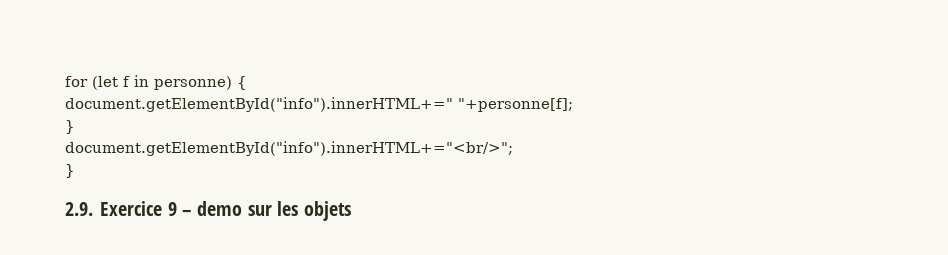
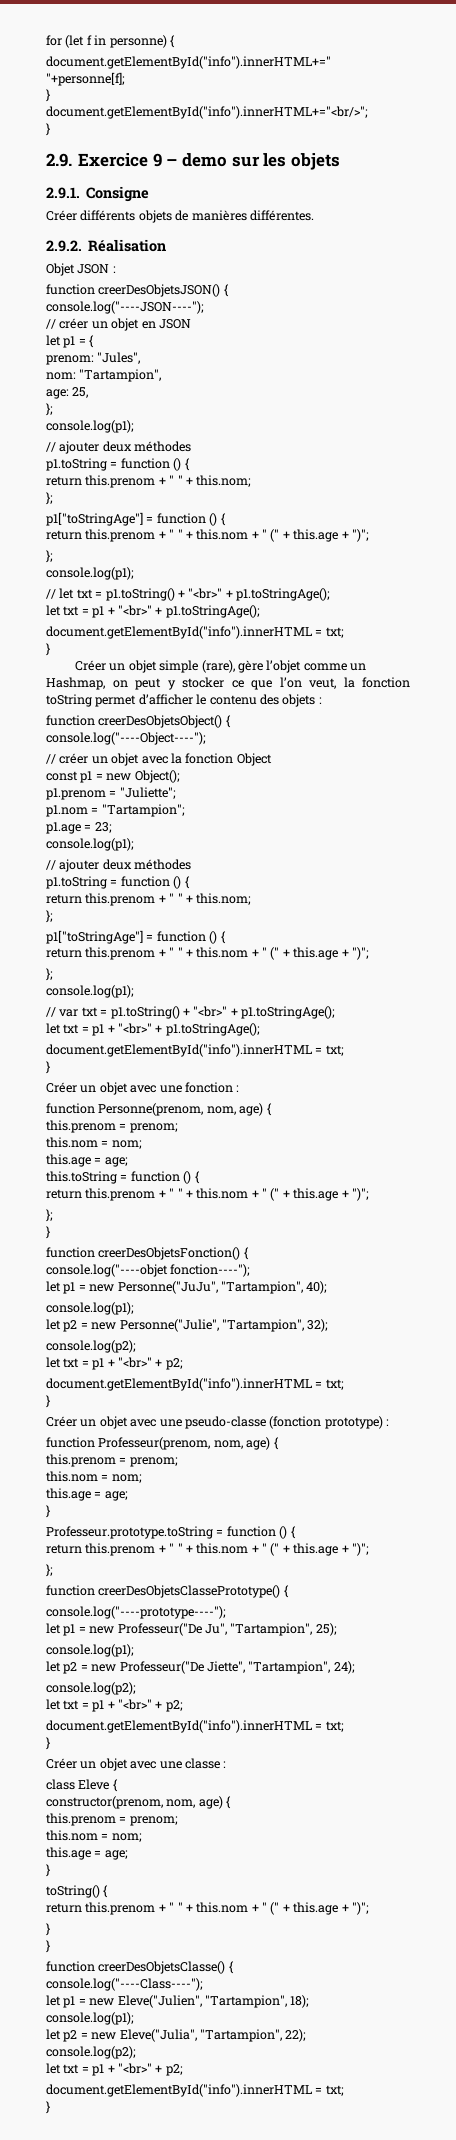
+ 2.9.1. Consigne
+ Créer différents objets de manières différentes.
+ 2.9.2. Réalisation
+ Objet JSON :
+ function creerDesObjetsJSON() {
+ console.log("----JSON----");
+ // créer un objet en JSON
+ let p1 = {
+ prenom: "Jules",
+ nom: "Tartampion",
+ age: 25,
+ };
+ console.log(p1);
+ // ajouter deux méthodes
+ p1.toString = function () {
+ return this.prenom + " " + this.nom;
+ };
+ p1["toStringAge"] = function () {
+ return this.prenom + " " + this.nom + " (" + this.age + ")";
+ };
+ console.log(p1);
+ // let txt = p1.toString() + "<br>" + p1.toStringAge();
+ let txt = p1 + "<br>" + p1.toStringAge();
+ document.getElementById("info").innerHTML = txt;
+ }
+ Créer un objet simple (rare), gère l’objet comme un Hashmap, on peut y stocker ce que l’on veut, la fonction toString permet d’afficher le contenu des objets :
+ function creerDesObjetsObject() {
+ console.log("----Object----");
+ // créer un objet avec la fonction Object
+ const p1 = new Object();
+ p1.prenom = "Juliette";
+ p1.nom = "Tartampion";
+ p1.age = 23;
+ console.log(p1);
+ // ajouter deux méthodes
+ p1.toString = function () {
+ return this.prenom + " " + this.nom;
+ };
+ p1["toStringAge"] = function () {
+ return this.prenom + " " + this.nom + " (" + this.age + ")";
+ };
+ console.log(p1);
+ // var txt = p1.toString() + "<br>" + p1.toStringAge();
+ let txt = p1 + "<br>" + p1.toStringAge();
+ document.getElementById("info").innerHTML = txt;
+ }
+ Créer un objet avec une fonction :
+ function Personne(prenom, nom, age) {
+ this.prenom = prenom;
+ this.nom = nom;
+ this.age = age;
+ this.toString = function () {
+ return this.prenom + " " + this.nom + " (" + this.age + ")";
+ };
+ }
+ function creerDesObjetsFonction() {
+ console.log("----objet fonction----");
+ let p1 = new Personne("JuJu", "Tartampion", 40);
+ console.log(p1);
+ let p2 = new Personne("Julie", "Tartampion", 32);
+ console.log(p2);
+ let txt = p1 + "<br>" + p2;
+ document.getElementById("info").innerHTML = txt;
+ }
+ Créer un objet avec une pseudo-classe (fonction prototype) :
+ function Professeur(prenom, nom, age) {
+ this.prenom = prenom;
+ this.nom = nom;
+ this.age = age;
+ }
+ Professeur.prototype.toString = function () {
+ return this.prenom + " " + this.nom + " (" + this.age + ")";
+ };
+ function creerDesObjetsClassePrototype() {
+ console.log("----prototype----");
+ let p1 = new Professeur("De Ju", "Tartampion", 25);
+ console.log(p1);
+ let p2 = new Professeur("De Jiette", "Tartampion", 24);
+ console.log(p2);
+ let txt = p1 + "<br>" + p2;
+ document.getElementById("info").innerHTML = txt;
+ }
+ Créer un objet avec une classe :
+ class Eleve {
+ constructor(prenom, nom, age) {
+ this.prenom = prenom;
+ this.nom = nom;
+ this.age = age;
+ }
+ toString() {
+ return this.prenom + " " + this.nom + " (" + this.age + ")";
+ }
+ }
+ function creerDesObjetsClasse() {
+ console.log("----Class----");
+ let p1 = new Eleve("Julien", "Tartampion", 18);
+ console.log(p1);
+ let p2 = new Eleve("Julia", "Tartampion", 22);
+ console.log(p2);
+ let txt = p1 + "<br>" + p2;
+ document.getElementById("info").innerHTML = txt;
+ }

